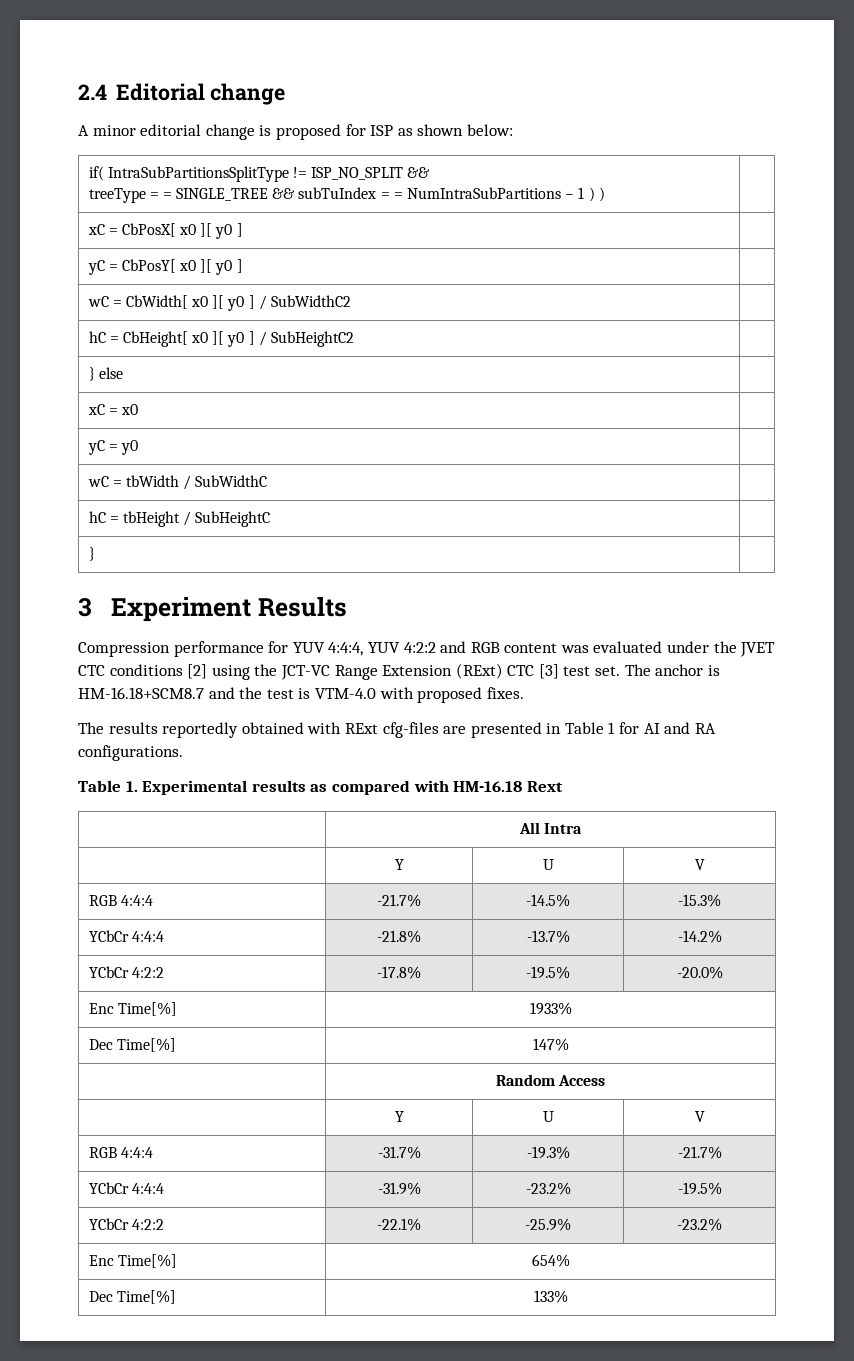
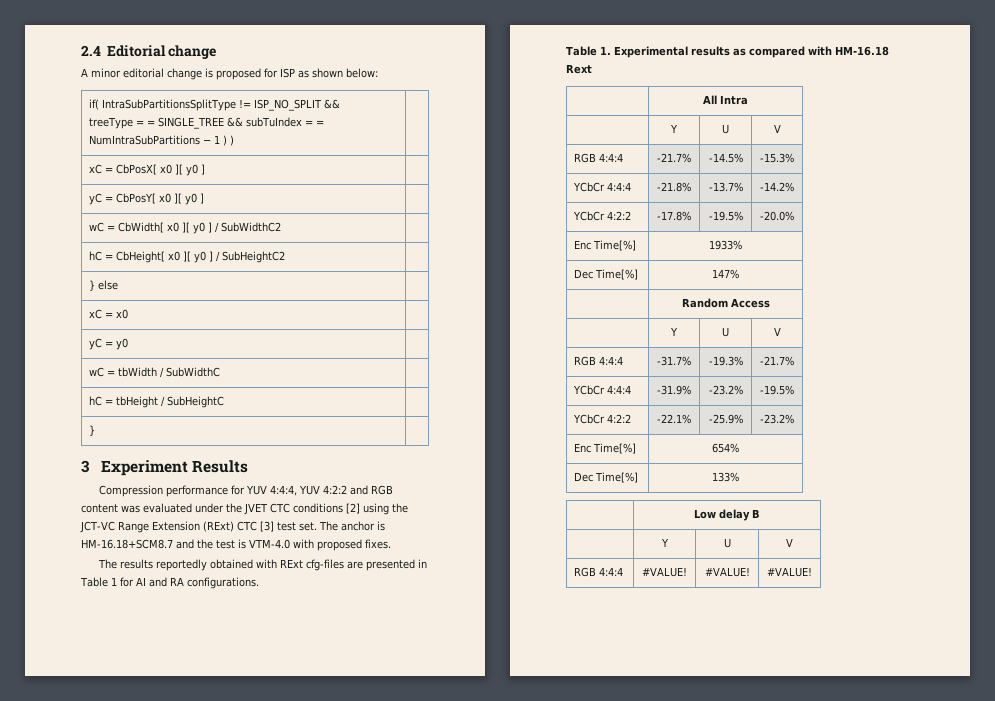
+ | Low delay B
+ | Y | U | V
+ RGB 4:4:4 | #VALUE! | #VALUE! | #VALUE!

